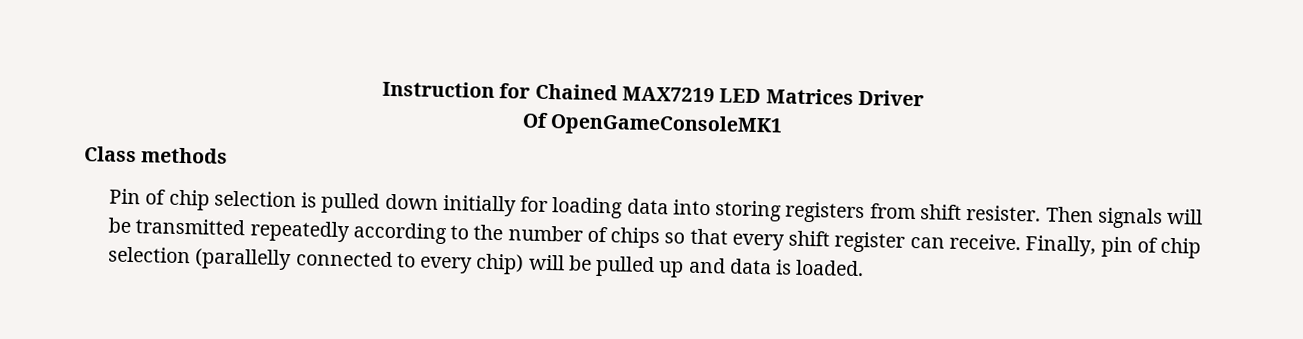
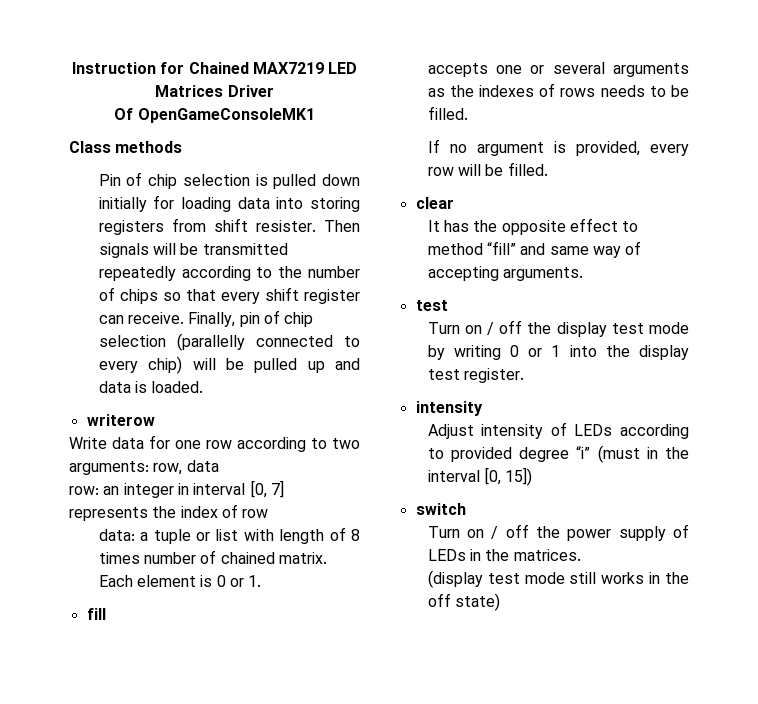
+ writerow
+ Write data for one row according to two arguments: row, data
+ row: an integer in interval [0, 7] represents the index of row
+ data: a tuple or list with length of 8 times number of chained matrix. Each element is 0 or 1.
+ fill
+ accepts one or several arguments as the indexes of rows needs to be filled.
+ If no argument is provided, every row will be filled.
+ clear
+ It has the opposite effect to method “fill” and same way of accepting arguments.
+ test
+ Turn on / off the display test mode by writing 0 or 1 into the display test register.
+ intensity
+ Adjust intensity of LEDs according to provided degree “i” (must in the interval [0, 15])
+ switch
+ Turn on / off the power supply of LEDs in the matrices.
+ (display test mode still works in the off state)

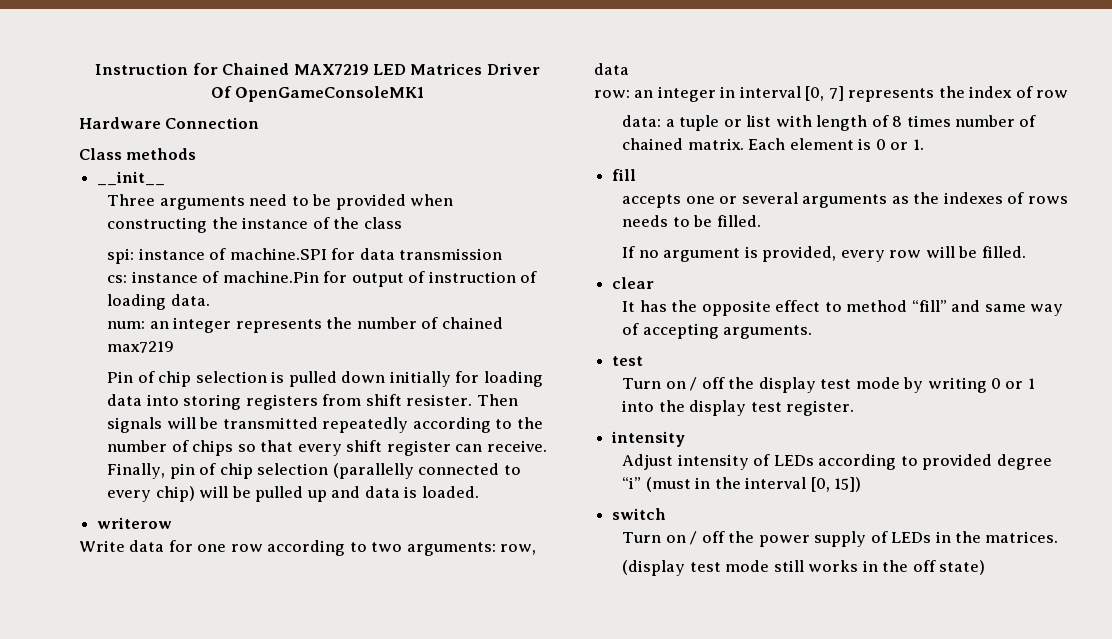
+ Hardware Connection
+ __init__
+ Three arguments need to be provided when constructing the instance of the class
+ spi: instance of machine.SPI for data transmission
+ cs: instance of machine.Pin for output of instruction of loading data.
+ num: an integer represents the number of chained max7219

